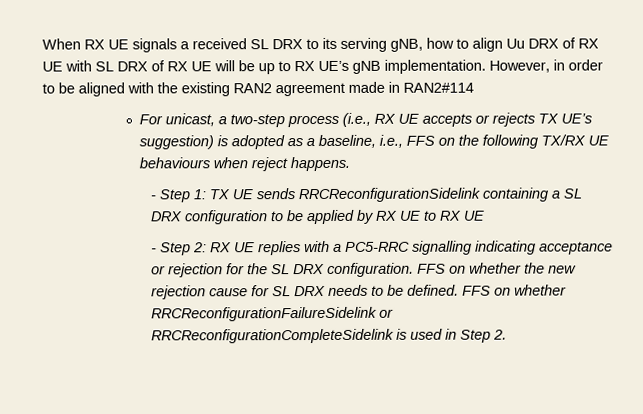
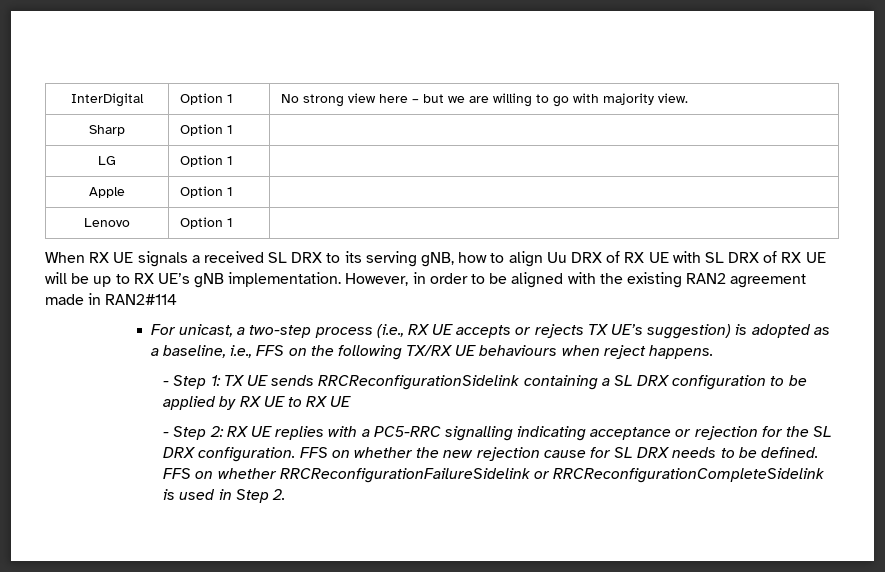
+ InterDigital | Option 1 | No strong view here – but we are willing to go with majority view.
+ Sharp | Option 1 |
+ LG | Option 1 |
+ Apple | Option 1 |
+ Lenovo | Option 1 |

